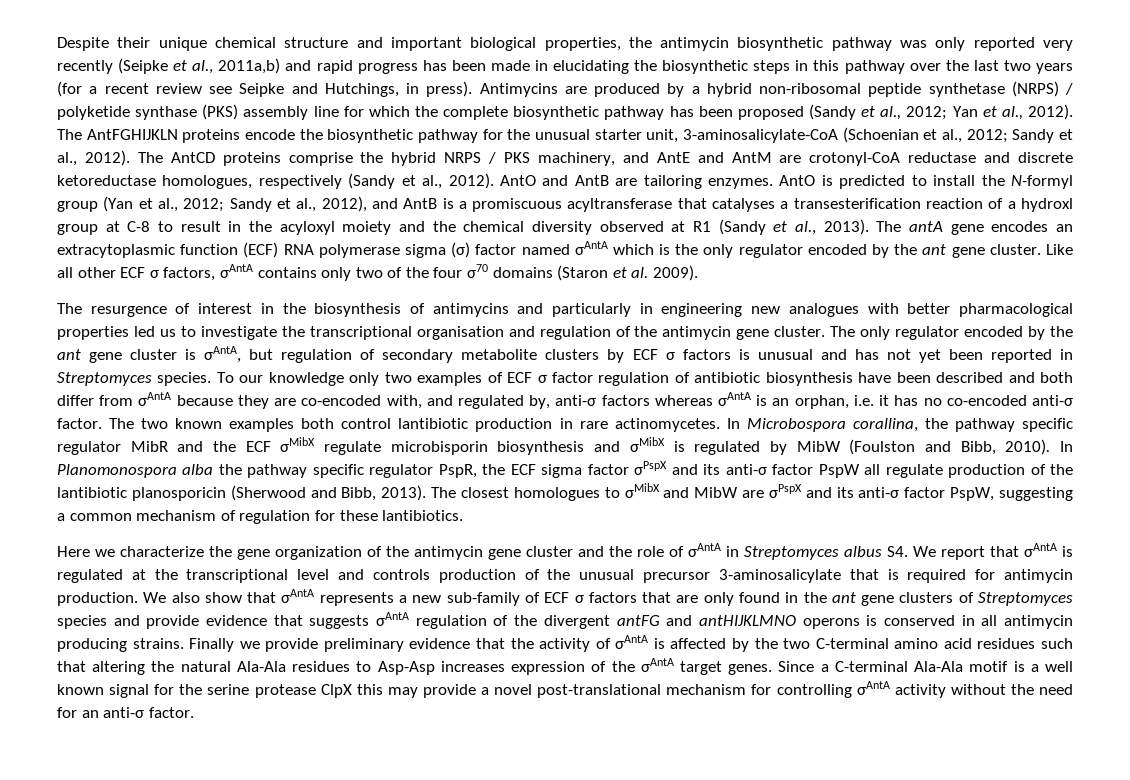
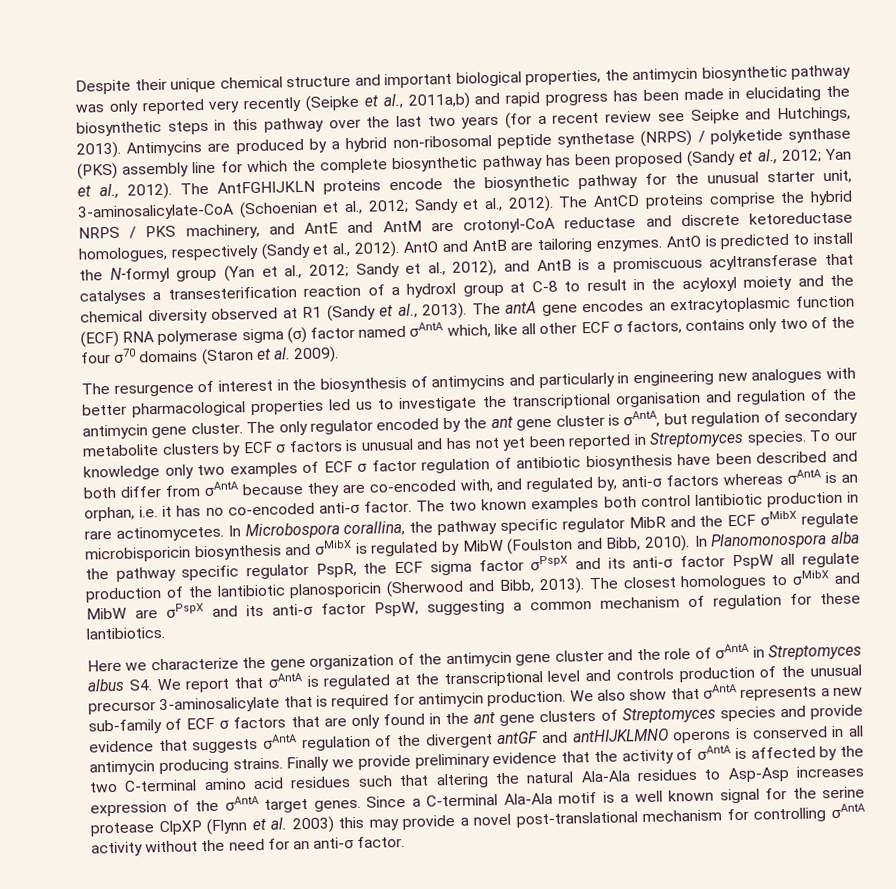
- Despite their unique chemical structure and important biological properties, the antimycin biosynthetic pathway was only reported very recently (Seipke et al., 2011a,b) and rapid progress has been made in elucidating the biosynthetic steps in this pathway over the last two years (for a recent review see Seipke and Hutchings, in press).
+ Despite their unique chemical structure and important biological properties, the antimycin biosynthetic pathway was only reported very recently (Seipke et al., 2011a,b) and rapid progress has been made in elucidating the biosynthetic steps in this pathway over the last two years (for a recent review see Seipke and Hutchings, 2013).
- The antA gene encodes an extracytoplasmic function (ECF) RNA polymerase sigma (σ) factor named σAntA which is the only regulator encoded by the ant gene cluster. Like all other ECF σ factors, σAntA contains only two of the four σ70 domains (Staron et al. 2009).
+ The antA gene encodes an extracytoplasmic function (ECF) RNA polymerase sigma (σ) factor named σAntA which, like all other ECF σ factors, contains only two of the four σ70 domains (Staron et al. 2009).
- In Microbospora corallina, the pathway specific regulator MibR and the ECF σMibX regulate microbisporin biosynthesis and σMibX is regulated by MibW (Foulston and Bibb, 2010).
+ In Microbospora corallina, the pathway specific regulator MibR and the ECF σMibX regulate microbisporicin biosynthesis and σMibX is regulated by MibW (Foulston and Bibb, 2010).
- We also show that σAntA represents a new sub-family of ECF σ factors that are only found in the ant gene clusters of Streptomyces species and provide evidence that suggests σAntA regulation of the divergent antFG and antHIJKLMNO operons is conserved in all antimycin producing strains.
+ We also show that σAntA represents a new sub-family of ECF σ factors that are only found in the ant gene clusters of Streptomyces species and provide evidence that suggests σAntA regulation of the divergent antGF and antHIJKLMNO operons is conserved in all antimycin producing strains.
- Since a C-terminal Ala-Ala motif is a well known signal for the serine protease ClpX this may provide a novel post-translational mechanism for controlling σAntA activity without the need for an anti-σ factor.
+ Since a C-terminal Ala-Ala motif is a well known signal for the serine protease ClpXP (Flynn et al. 2003) this may provide a novel post-translational mechanism for controlling σAntA activity without the need for an anti-σ factor.

